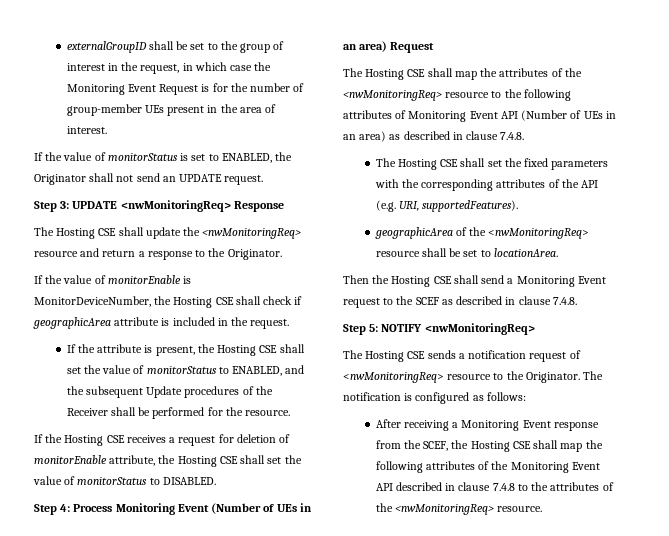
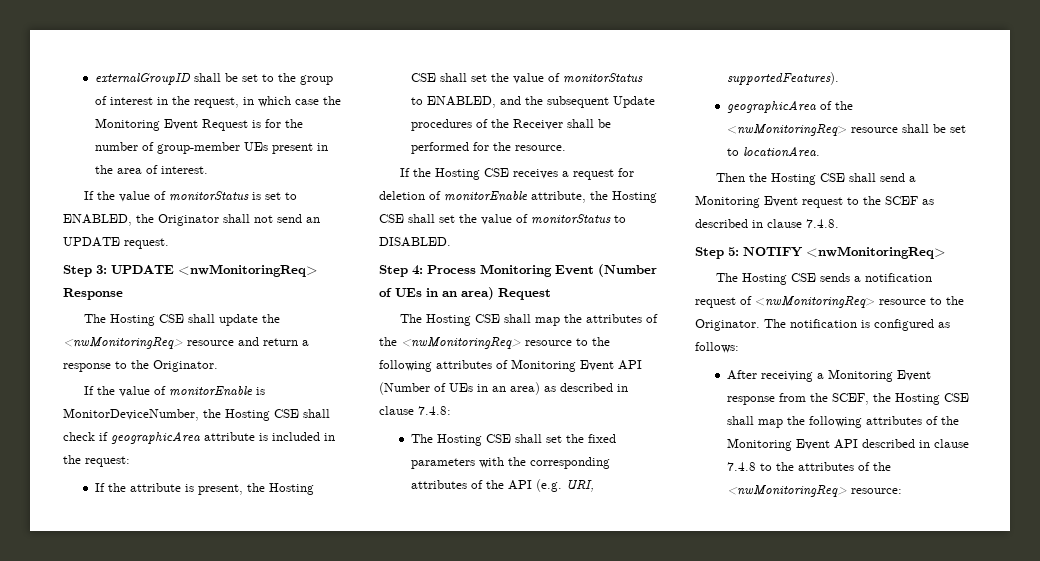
- If the value of monitorEnable is MonitorDeviceNumber, the Hosting CSE shall check if geographicArea attribute is included in the request.
+ If the value of monitorEnable is MonitorDeviceNumber, the Hosting CSE shall check if geographicArea attribute is included in the request:
- The Hosting CSE shall map the attributes of the <nwMonitoringReq> resource to the following attributes of Monitoring Event API (Number of UEs in an area) as described in clause 7.4.8.
+ The Hosting CSE shall map the attributes of the <nwMonitoringReq> resource to the following attributes of Monitoring Event API (Number of UEs in an area) as described in clause 7.4.8:
- After receiving a Monitoring Event response from the SCEF, the Hosting CSE shall map the following attributes of the Monitoring Event API described in clause 7.4.8 to the attributes of the <nwMonitoringReq> resource.
+ After receiving a Monitoring Event response from the SCEF, the Hosting CSE shall map the following attributes of the Monitoring Event API described in clause 7.4.8 to the attributes of the <nwMonitoringReq> resource:

